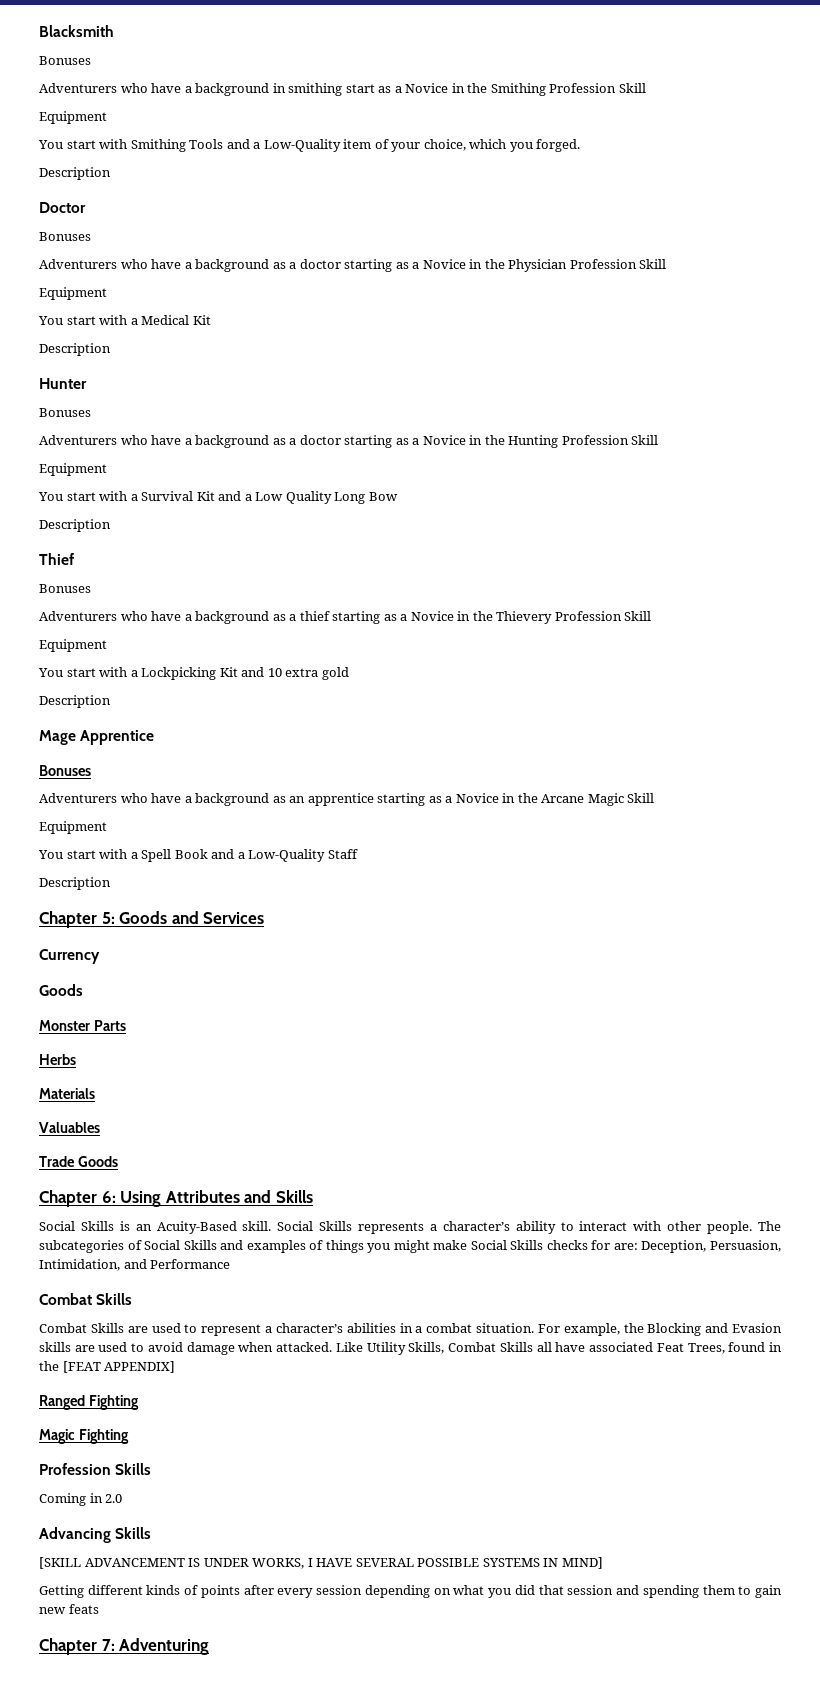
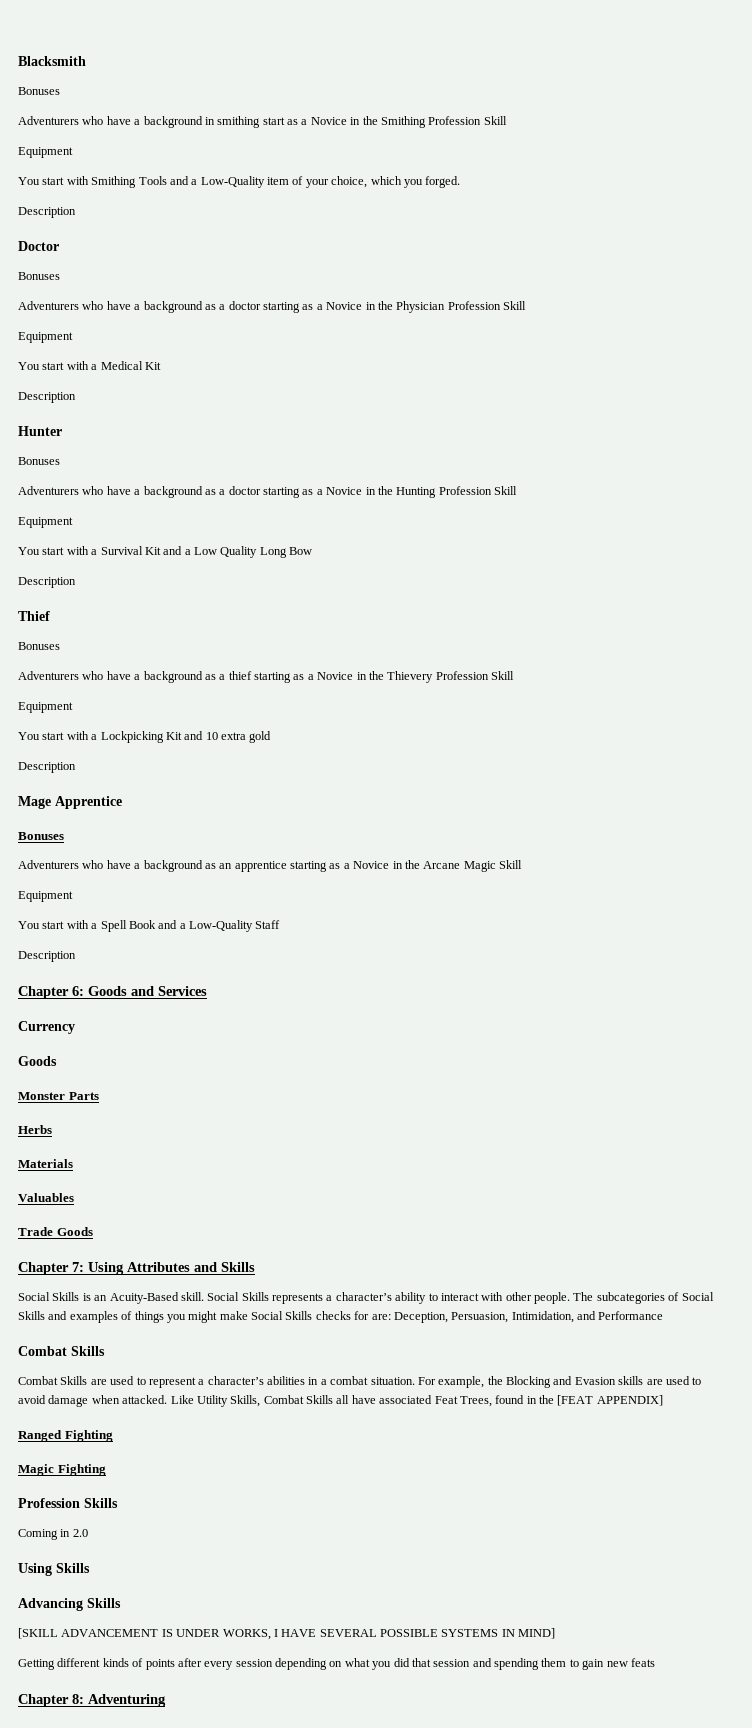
- Chapter 5: Goods and Services
+ Chapter 6: Goods and Services
- Chapter 6: Using Attributes and Skills
+ Chapter 7: Using Attributes and Skills
+ Using Skills
- Chapter 7: Adventuring
+ Chapter 8: Adventuring

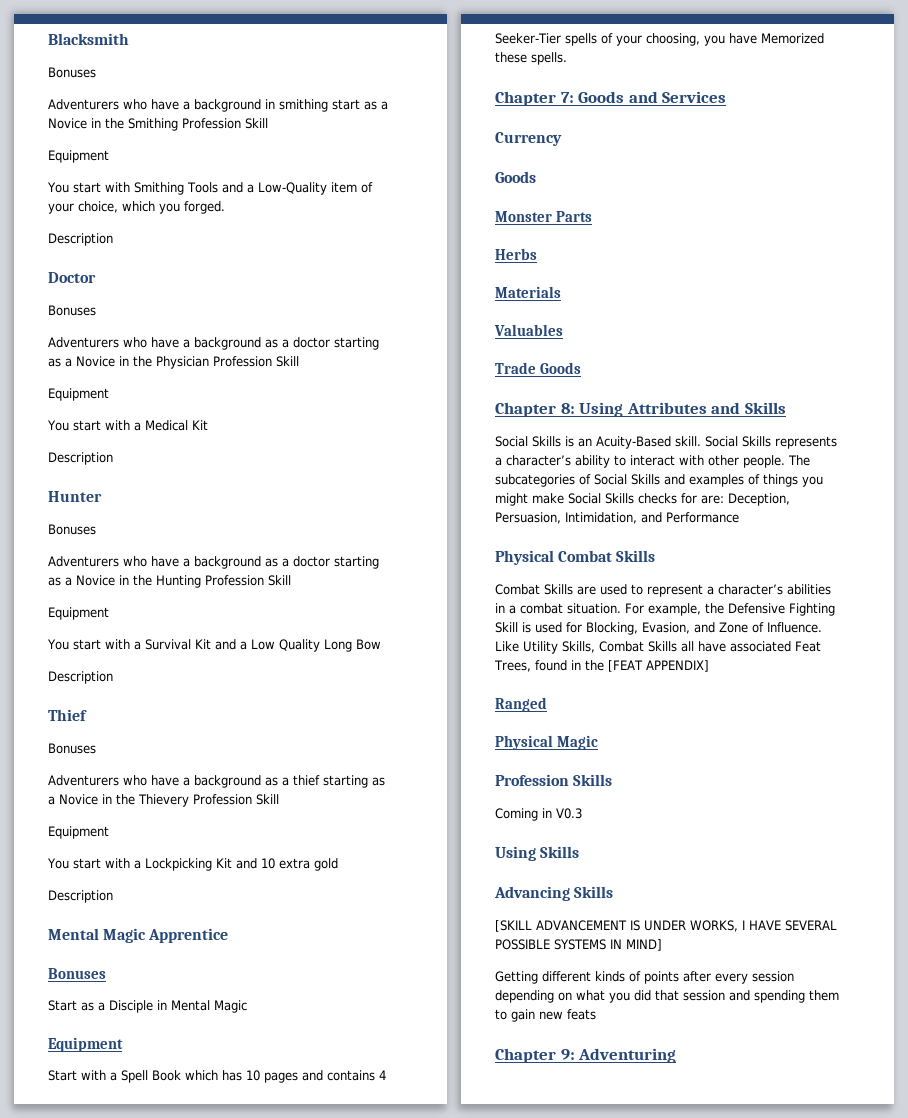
- Mage Apprentice
+ Mental Magic Apprentice
- Adventurers who have a background as an apprentice starting as a Novice in the Arcane Magic Skill
+ Start as a Disciple in Mental Magic
  Equipment
- You start with a Spell Book and a Low-Quality Staff
- Description
- Chapter 6: Goods and Services
+ Start with a Spell Book which has 10 pages and contains 4 Seeker-Tier spells of your choosing, you have Memorized these spells.
+ Chapter 7: Goods and Services
- Chapter 7: Using Attributes and Skills
+ Chapter 8: Using Attributes and Skills
  The subcategories of Social Skills and examples of things you might make Social Skills checks for are: Deception, Persuasion, Intimidation, and Performance
- Combat Skills
+ Physical Combat Skills
- For example, the Blocking and Evasion skills are used to avoid damage when attacked.
+ For example, the Defensive Fighting Skill is used for Blocking, Evasion, and Zone of Influence.
- Ranged Fighting
- Magic Fighting
+ Ranged
+ Physical Magic
- Coming in 2.0
+ Coming in V0.3
- Chapter 8: Adventuring
+ Chapter 9: Adventuring

